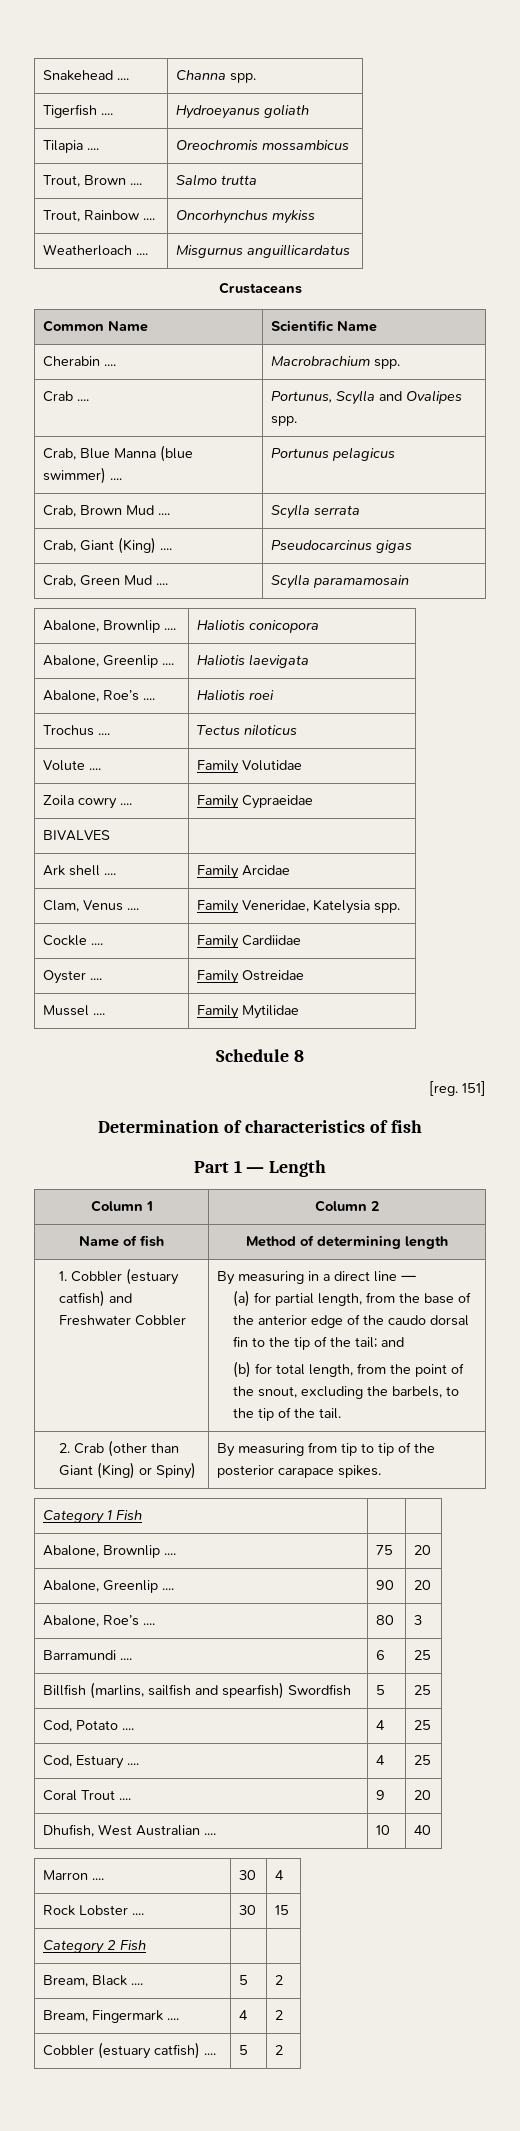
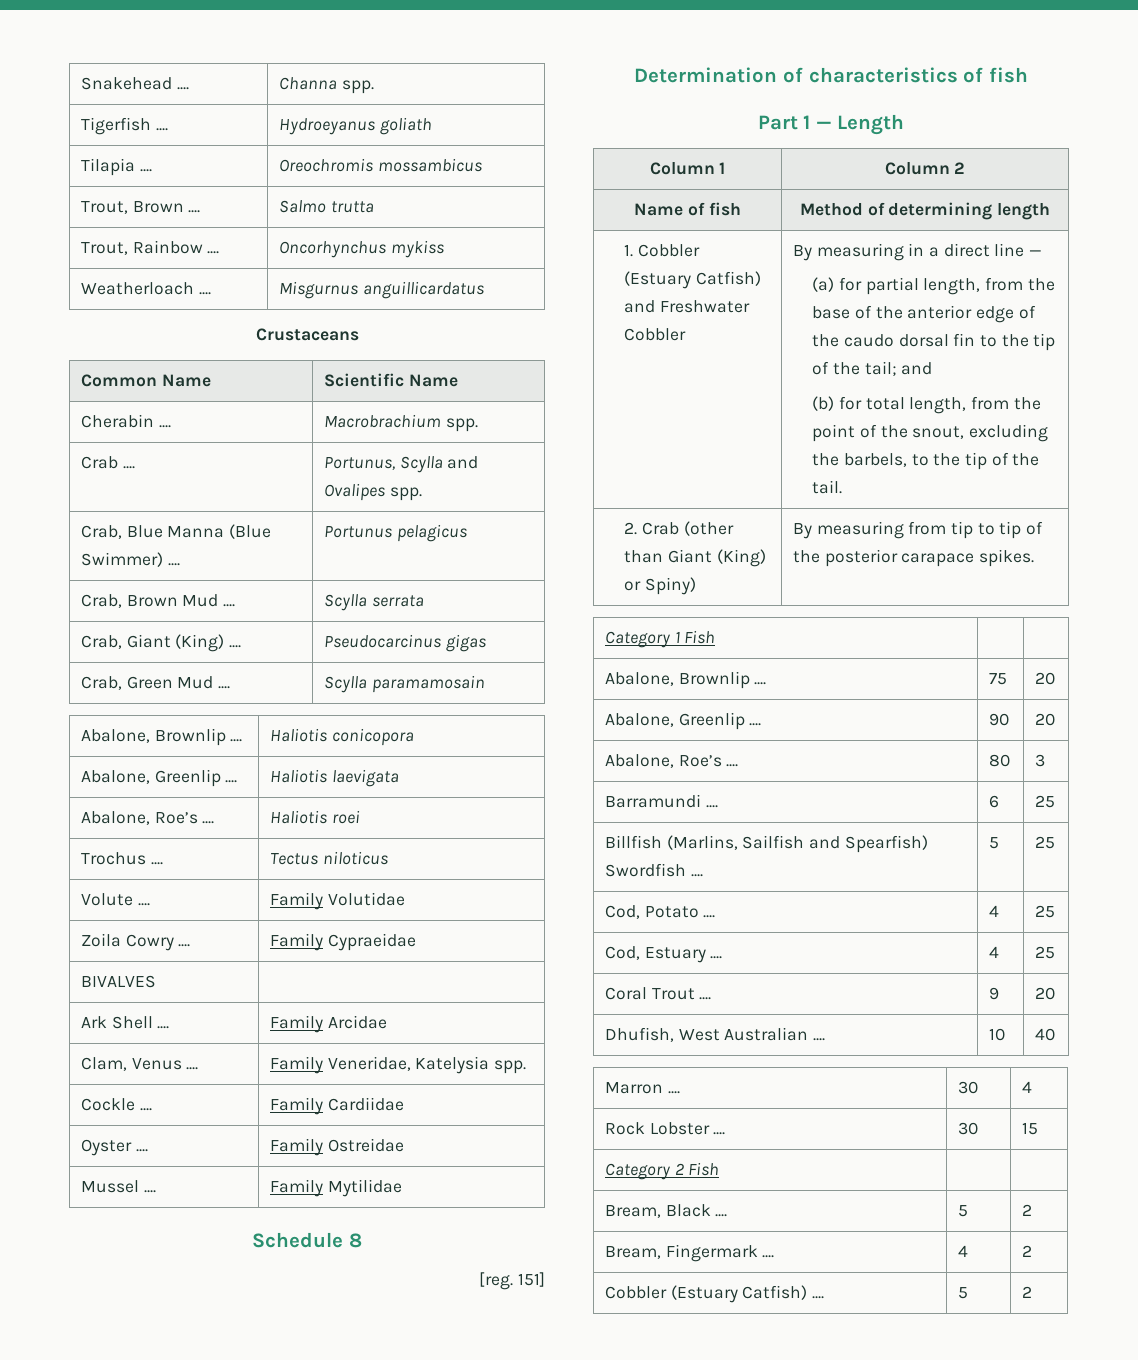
- Crab, Blue Manna (blue swimmer) .... | Portunus pelagicus
+ Crab, Blue Manna (Blue Swimmer) .... | Portunus pelagicus
- Zoila cowry .... | Family Cypraeidae
+ Zoila Cowry .... | Family Cypraeidae
- Ark shell .... | Family Arcidae
+ Ark Shell .... | Family Arcidae
- 1. Cobbler (estuary catfish) and Freshwater Cobbler
+ 1. Cobbler (Estuary Catfish) and Freshwater Cobbler
- Billfish (marlins, sailfish and spearfish) Swordfish | 5 | 25
+ Billfish (Marlins, Sailfish and Spearfish) Swordfish .... | 5 | 25
- Cobbler (estuary catfish) .... | 5 | 2
+ Cobbler (Estuary Catfish) .... | 5 | 2

